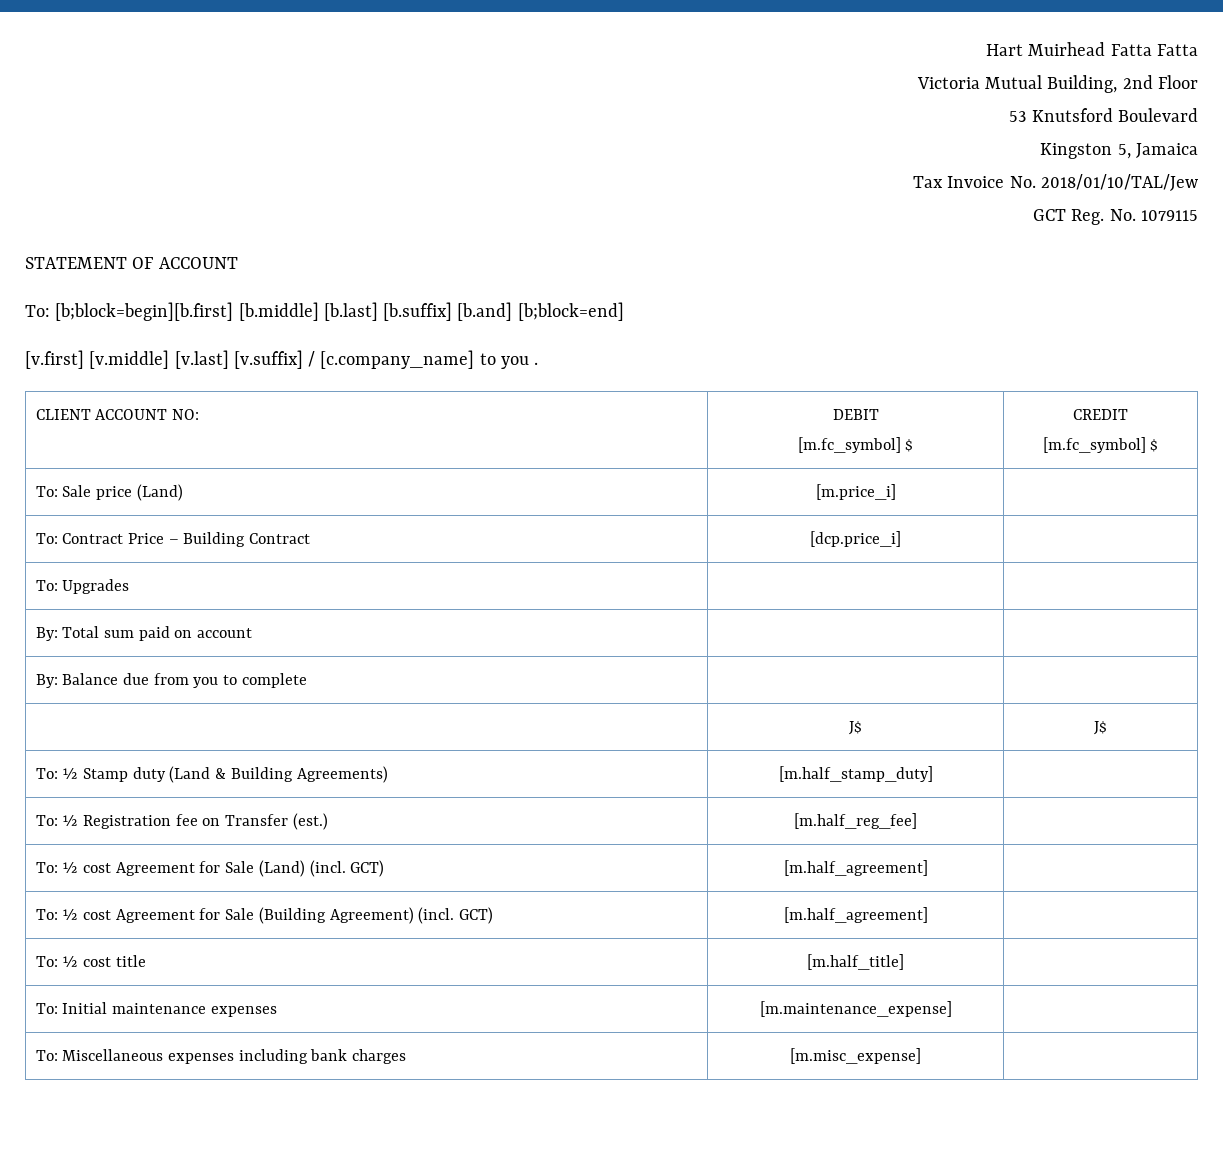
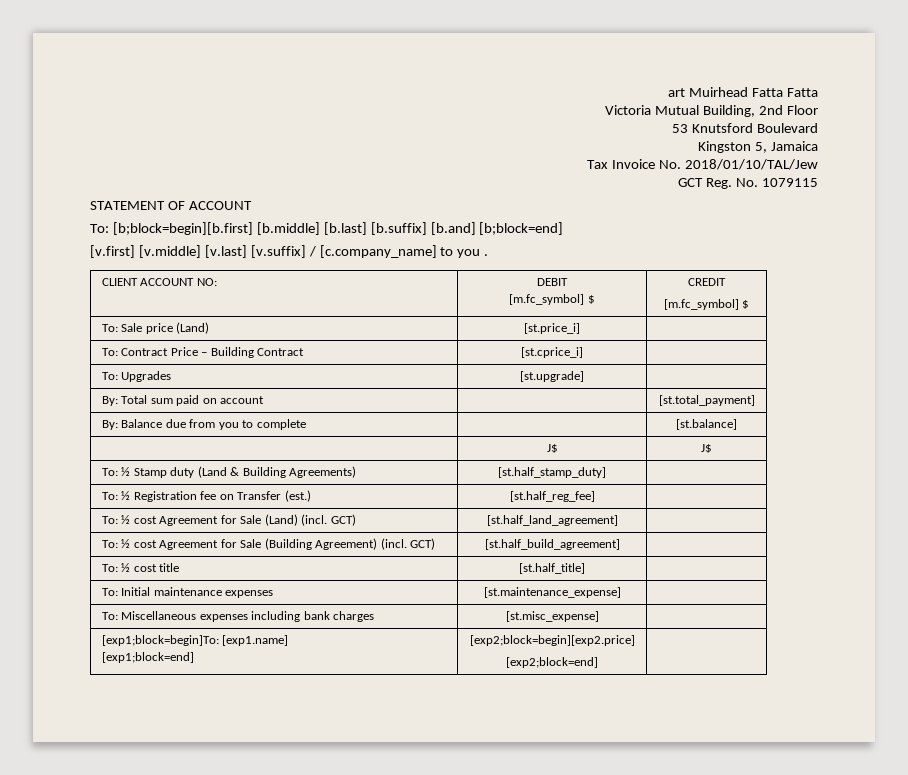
- Hart Muirhead Fatta Fatta
+ art Muirhead Fatta Fatta
- To: Sale price (Land) | [m.price_i] |
+ To: Sale price (Land) | [st.price_i] |
- To: Contract Price – Building Contract | [dcp.price_i] |
+ To: Contract Price – Building Contract | [st.cprice_i] |
- To: Upgrades | |
+ To: Upgrades | [st.upgrade] |
- By: Total sum paid on account | |
+ By: Total sum paid on account | | [st.total_payment]
- By: Balance due from you to complete | |
+ By: Balance due from you to complete | | [st.balance]
- To: ½ Stamp duty (Land & Building Agreements) | [m.half_stamp_duty] |
+ To: ½ Stamp duty (Land & Building Agreements) | [st.half_stamp_duty] |
- To: ½ Registration fee on Transfer (est.) | [m.half_reg_fee] |
+ To: ½ Registration fee on Transfer (est.) | [st.half_reg_fee] |
- To: ½ cost Agreement for Sale (Land) (incl. GCT) | [m.half_agreement] |
+ To: ½ cost Agreement for Sale (Land) (incl. GCT) | [st.half_land_agreement] |
- To: ½ cost Agreement for Sale (Building Agreement) (incl. GCT) | [m.half_agreement] |
+ To: ½ cost Agreement for Sale (Building Agreement) (incl. GCT) | [st.half_build_agreement] |
- To: ½ cost title | [m.half_title] |
+ To: ½ cost title | [st.half_title] |
- To: Initial maintenance expenses | [m.maintenance_expense] |
+ To: Initial maintenance expenses | [st.maintenance_expense] |
- To: Miscellaneous expenses including bank charges | [m.misc_expense] |
+ To: Miscellaneous expenses including bank charges | [st.misc_expense] |
+ [exp1;block=begin]To: [exp1.name]
+ [exp1;block=end] | [exp2;block=begin][exp2.price]
+ [exp2;block=end] |

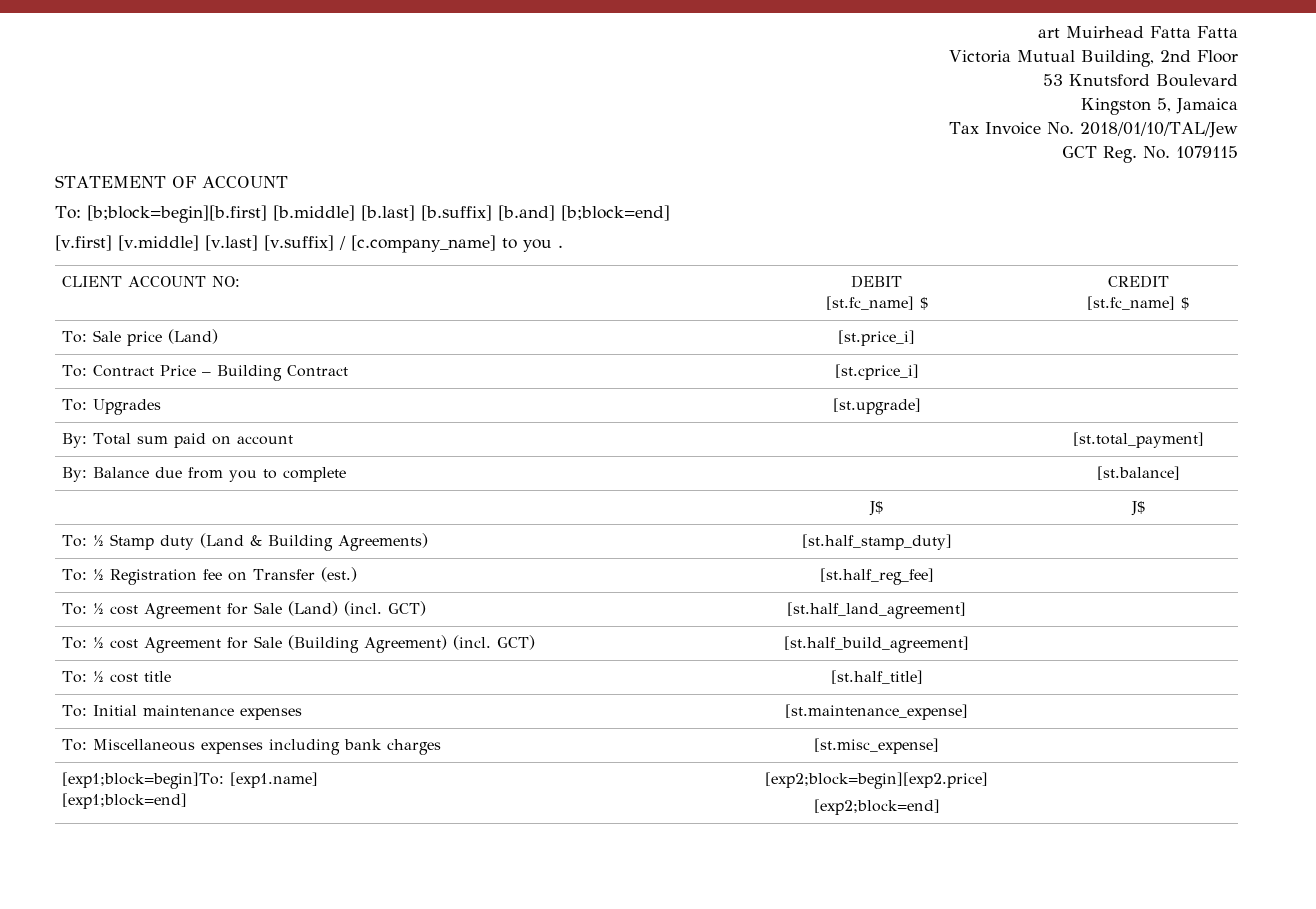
  CLIENT ACCOUNT NO: | DEBIT
- [m.fc_symbol] $ | CREDIT
- [m.fc_symbol] $
+ [st.fc_name] $ | CREDIT
+ [st.fc_name] $

